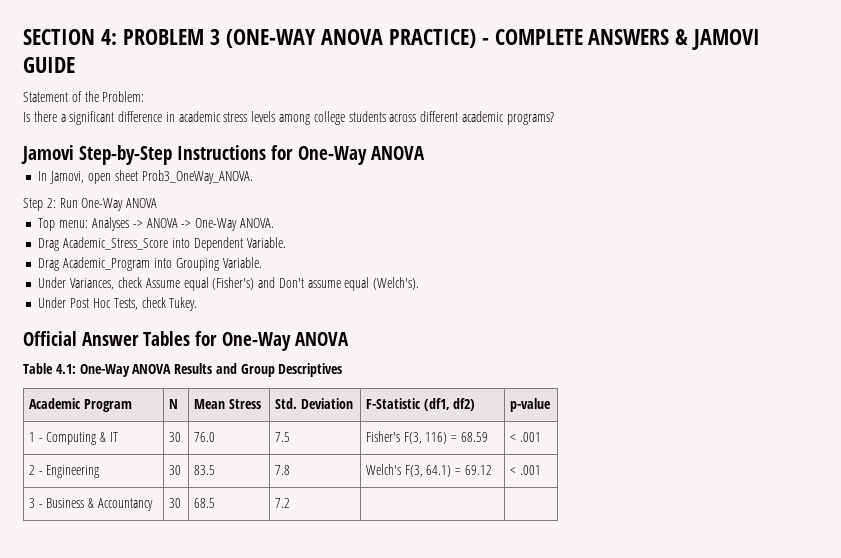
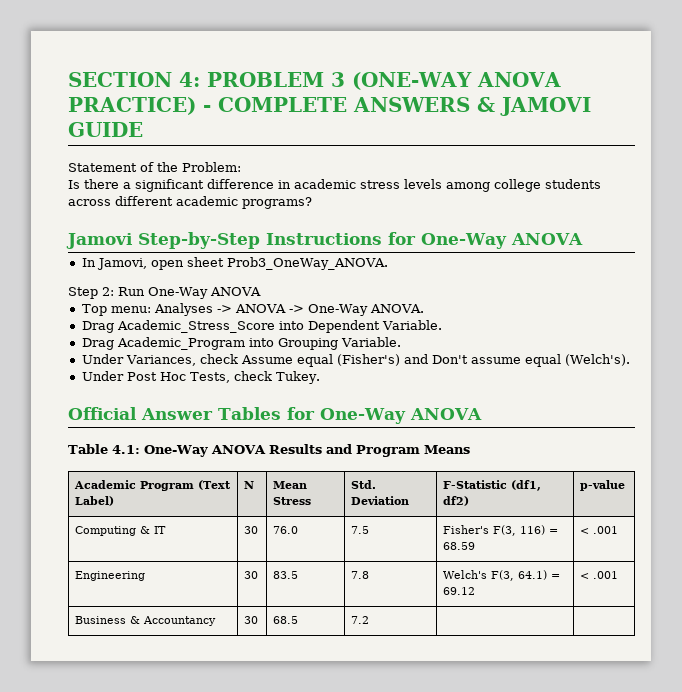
- Table 4.1: One-Way ANOVA Results and Group Descriptives
+ Table 4.1: One-Way ANOVA Results and Program Means
- Academic Program | N | Mean Stress | Std. Deviation | F-Statistic (df1, df2) | p-value
+ Academic Program (Text Label) | N | Mean Stress | Std. Deviation | F-Statistic (df1, df2) | p-value
- 1 - Computing & IT | 30 | 76.0 | 7.5 | Fisher's F(3, 116) = 68.59 | < .001
+ Computing & IT | 30 | 76.0 | 7.5 | Fisher's F(3, 116) = 68.59 | < .001
- 2 - Engineering | 30 | 83.5 | 7.8 | Welch's F(3, 64.1) = 69.12 | < .001
+ Engineering | 30 | 83.5 | 7.8 | Welch's F(3, 64.1) = 69.12 | < .001
- 3 - Business & Accountancy | 30 | 68.5 | 7.2 | |
+ Business & Accountancy | 30 | 68.5 | 7.2 | |

